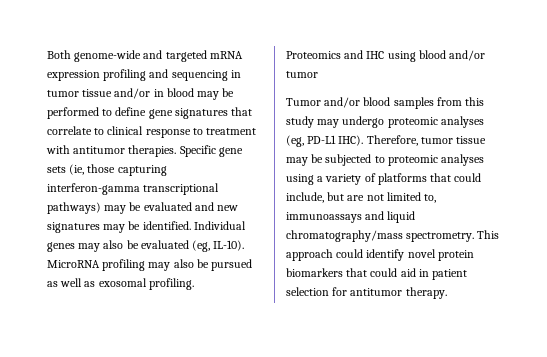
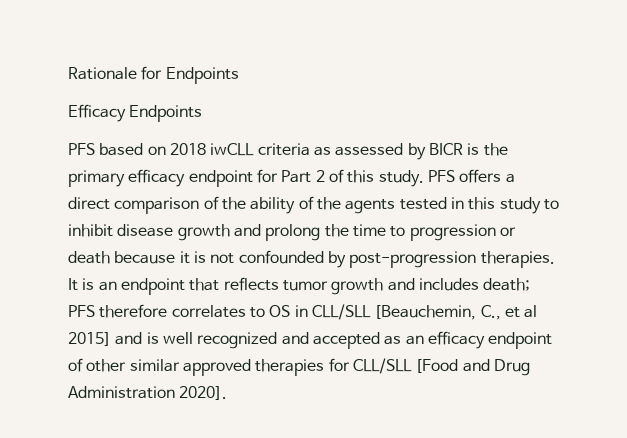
- Both genome-wide and targeted mRNA expression profiling and sequencing in tumor tissue and/or in blood may be performed to define gene signatures that correlate to clinical response to treatment with antitumor therapies. Specific gene sets (ie, those capturing interferon-gamma transcriptional pathways) may be evaluated and new signatures may be identified. Individual genes may also be evaluated (eg, IL-10). MicroRNA profiling may also be pursued as well as exosomal profiling.
- Proteomics and IHC using blood and/or tumor
- Tumor and/or blood samples from this study may undergo proteomic analyses (eg, PD-L1 IHC). Therefore, tumor tissue may be subjected to proteomic analyses using a variety of platforms that could include, but are not limited to, immunoassays and liquid chromatography/mass spectrometry. This approach could identify novel protein biomarkers that could aid in patient selection for antitumor therapy.
+ Rationale for Endpoints
+ Efficacy Endpoints
+ PFS based on 2018 iwCLL criteria as assessed by BICR is the primary efficacy endpoint for Part 2 of this study. PFS offers a direct comparison of the ability of the agents tested in this study to inhibit disease growth and prolong the time to progression or death because it is not confounded by post-progression therapies. It is an endpoint that reflects tumor growth and includes death; PFS therefore correlates to OS in CLL/SLL [Beauchemin, C., et al 2015] and is well recognized and accepted as an efficacy endpoint of other similar approved therapies for CLL/SLL [Food and Drug Administration 2020].

